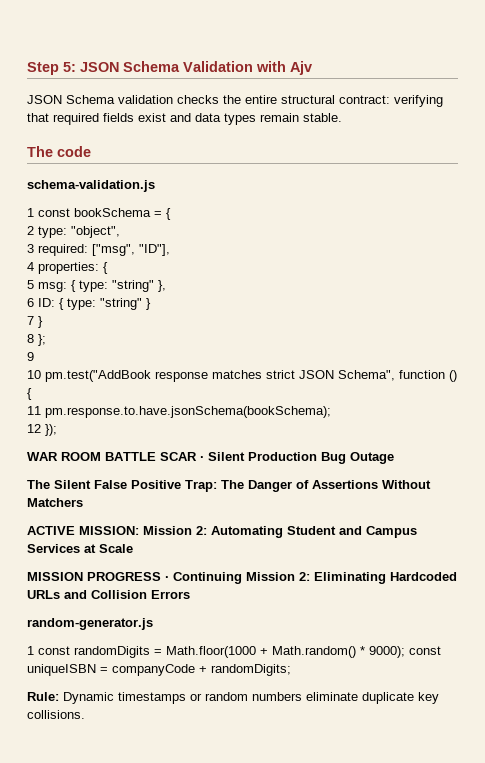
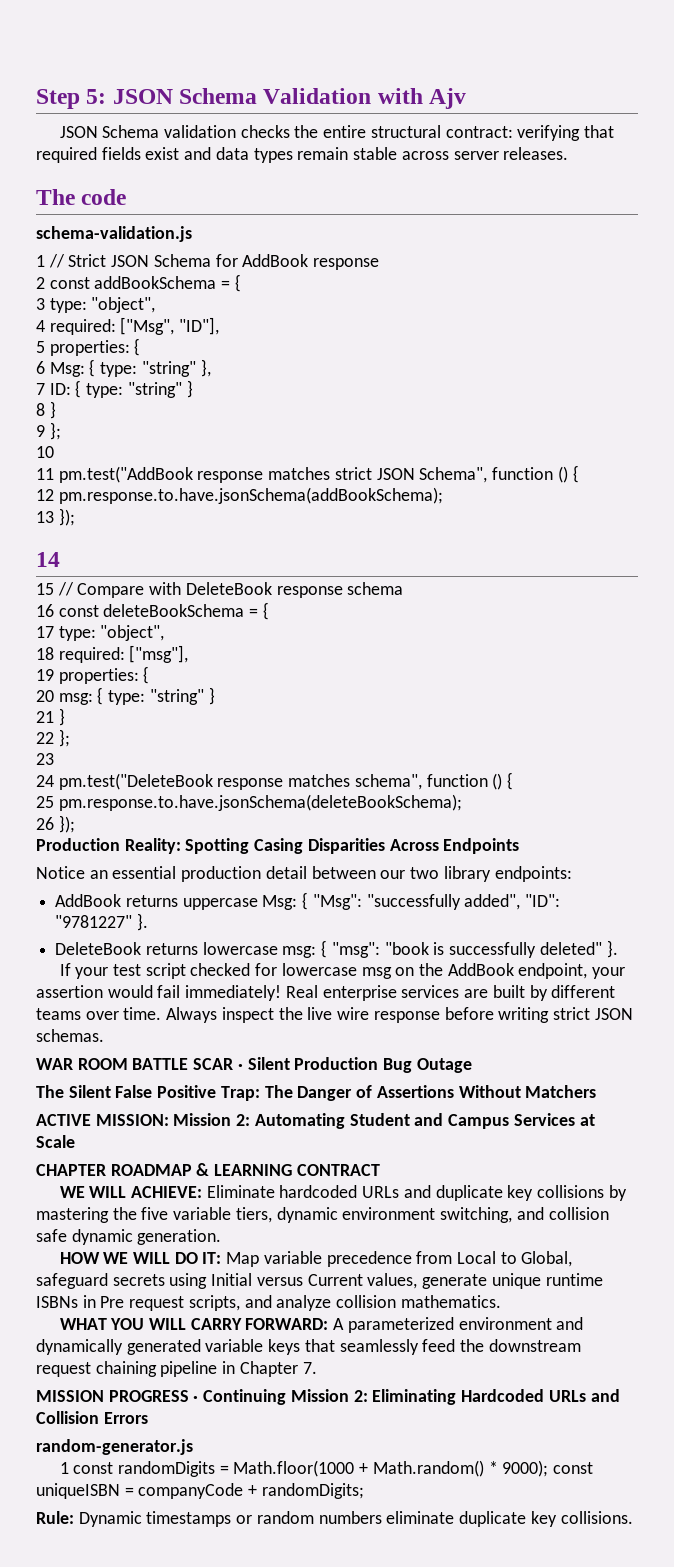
- JSON Schema validation checks the entire structural contract: verifying that required fields exist and data types remain stable.
+ JSON Schema validation checks the entire structural contract: verifying that required fields exist and data types remain stable across server releases.
- 1 const bookSchema = {
- 2 type: "object",
- 3 required: ["msg", "ID"],
+ 1 // Strict JSON Schema for AddBook response
+ 2 const addBookSchema = {
+ 3 type: "object",
+ 4 required: ["Msg", "ID"],
- 4 properties: {
- 5 msg: { type: "string" },
+ 5 properties: {
+ 6 Msg: { type: "string" },
- 6 ID: { type: "string" }
+ 7 ID: { type: "string" }
- 7 }
- 8 };
- 9
- 10 pm.test("AddBook response matches strict JSON Schema", function () {
+ 8 }
+ 9 };
+ 10
+ 11 pm.test("AddBook response matches strict JSON Schema", function () {
- 11 pm.response.to.have.jsonSchema(bookSchema);
- 12 });
+ 12 pm.response.to.have.jsonSchema(addBookSchema);
+ 13 });
+ 14
+ 15 // Compare with DeleteBook response schema
+ 16 const deleteBookSchema = {
+ 17 type: "object",
+ 18 required: ["msg"],
+ 19 properties: {
+ 20 msg: { type: "string" }
+ 21 }
+ 22 };
+ 23
+ 24 pm.test("DeleteBook response matches schema", function () {
+ 25 pm.response.to.have.jsonSchema(deleteBookSchema);
+ 26 });
+ Production Reality: Spotting Casing Disparities Across Endpoints
+ Notice an essential production detail between our two library endpoints:
+ AddBook returns uppercase Msg: { "Msg": "successfully added", "ID": "9781227" }.
+ DeleteBook returns lowercase msg: { "msg": "book is successfully deleted" }.
+ If your test script checked for lowercase msg on the AddBook endpoint, your assertion would fail immediately! Real enterprise services are built by different teams over time. Always inspect the live wire response before writing strict JSON schemas.
+ CHAPTER ROADMAP & LEARNING CONTRACT
+ WE WILL ACHIEVE: Eliminate hardcoded URLs and duplicate key collisions by mastering the five variable tiers, dynamic environment switching, and collision safe dynamic generation.
+ HOW WE WILL DO IT: Map variable precedence from Local to Global, safeguard secrets using Initial versus Current values, generate unique runtime ISBNs in Pre request scripts, and analyze collision mathematics.
+ WHAT YOU WILL CARRY FORWARD: A parameterized environment and dynamically generated variable keys that seamlessly feed the downstream request chaining pipeline in Chapter 7.

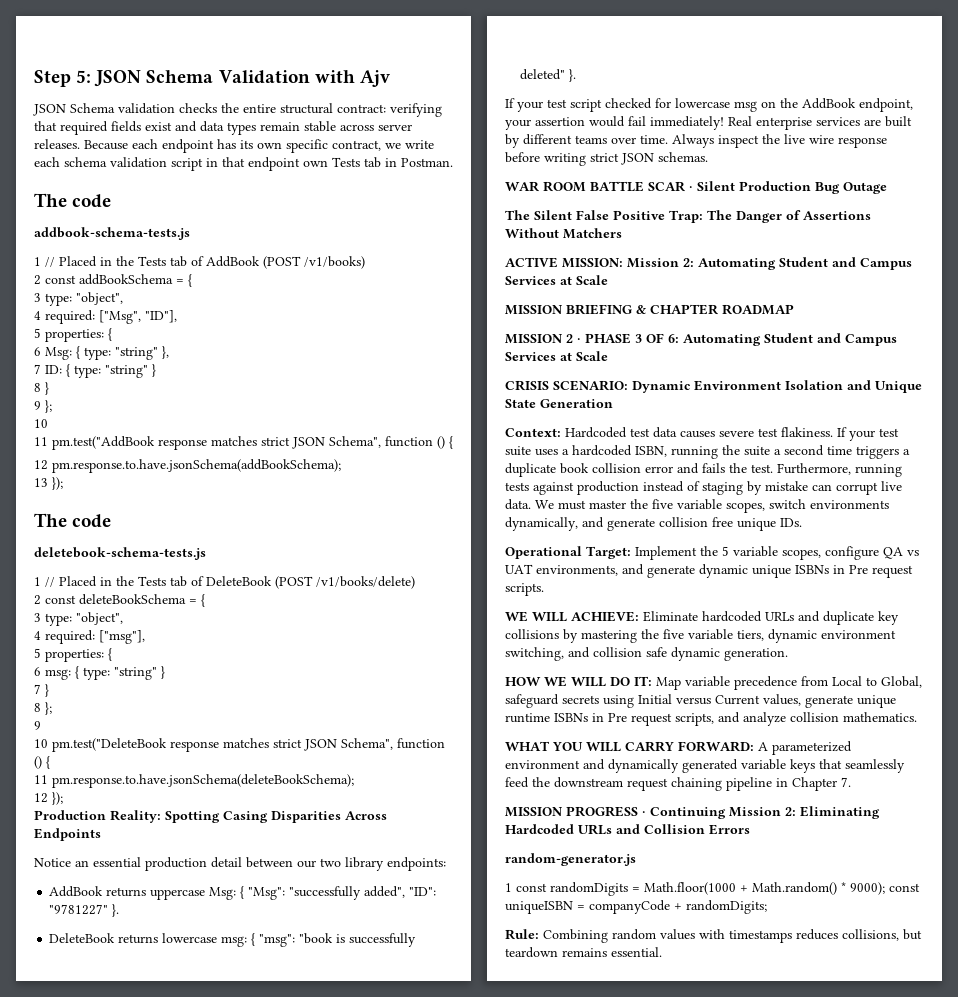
- JSON Schema validation checks the entire structural contract: verifying that required fields exist and data types remain stable across server releases.
+ JSON Schema validation checks the entire structural contract: verifying that required fields exist and data types remain stable across server releases. Because each endpoint has its own specific contract, we write each schema validation script in that endpoint own Tests tab in Postman.
  The code
- schema-validation.js
- 1 // Strict JSON Schema for AddBook response
+ addbook-schema-tests.js
+ 1 // Placed in the Tests tab of AddBook (POST /v1/books)
  13 });
- 14
- 15 // Compare with DeleteBook response schema
- 16 const deleteBookSchema = {
- 17 type: "object",
- 18 required: ["msg"],
- 19 properties: {
- 20 msg: { type: "string" }
+ The code
+ deletebook-schema-tests.js
+ 1 // Placed in the Tests tab of DeleteBook (POST /v1/books/delete)
+ 2 const deleteBookSchema = {
+ 3 type: "object",
+ 4 required: ["msg"],
+ 5 properties: {
+ 6 msg: { type: "string" }
- 21 }
- 22 };
- 23
- 24 pm.test("DeleteBook response matches schema", function () {
- 25 pm.response.to.have.jsonSchema(deleteBookSchema);
+ 7 }
+ 8 };
+ 9
+ 10 pm.test("DeleteBook response matches strict JSON Schema", function () {
+ 11 pm.response.to.have.jsonSchema(deleteBookSchema);
- 26 });
+ 12 });
- CHAPTER ROADMAP & LEARNING CONTRACT
+ MISSION BRIEFING & CHAPTER ROADMAP
+ MISSION 2 · PHASE 3 OF 6: Automating Student and Campus Services at Scale
+ CRISIS SCENARIO: Dynamic Environment Isolation and Unique State Generation
+ Context: Hardcoded test data causes severe test flakiness. If your test suite uses a hardcoded ISBN, running the suite a second time triggers a duplicate book collision error and fails the test. Furthermore, running tests against production instead of staging by mistake can corrupt live data. We must master the five variable scopes, switch environments dynamically, and generate collision free unique IDs.
+ Operational Target: Implement the 5 variable scopes, configure QA vs UAT environments, and generate dynamic unique ISBNs in Pre request scripts.
- Rule: Dynamic timestamps or random numbers eliminate duplicate key collisions.
+ Rule: Combining random values with timestamps reduces collisions, but teardown remains essential.

